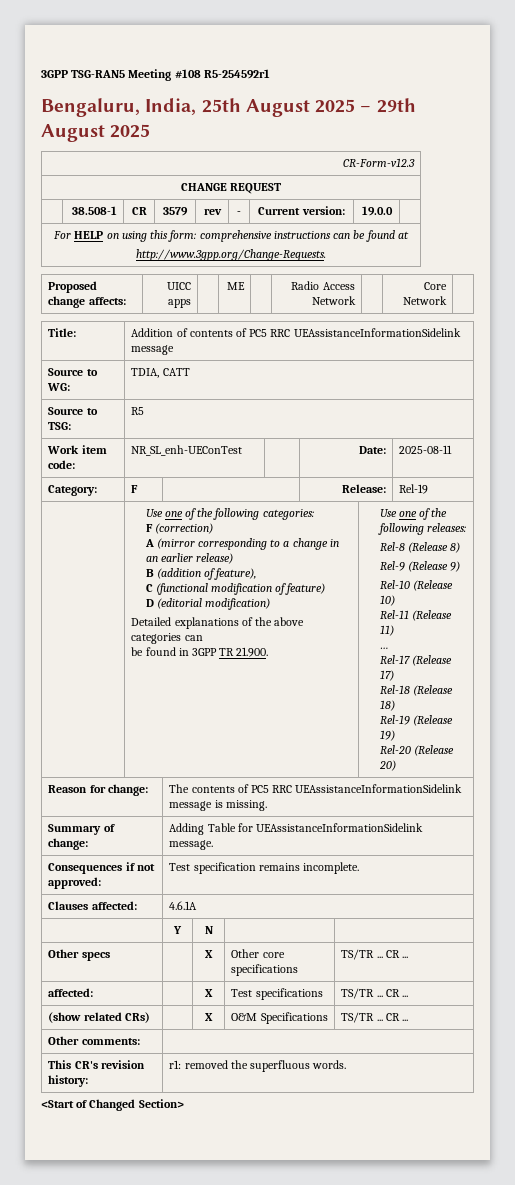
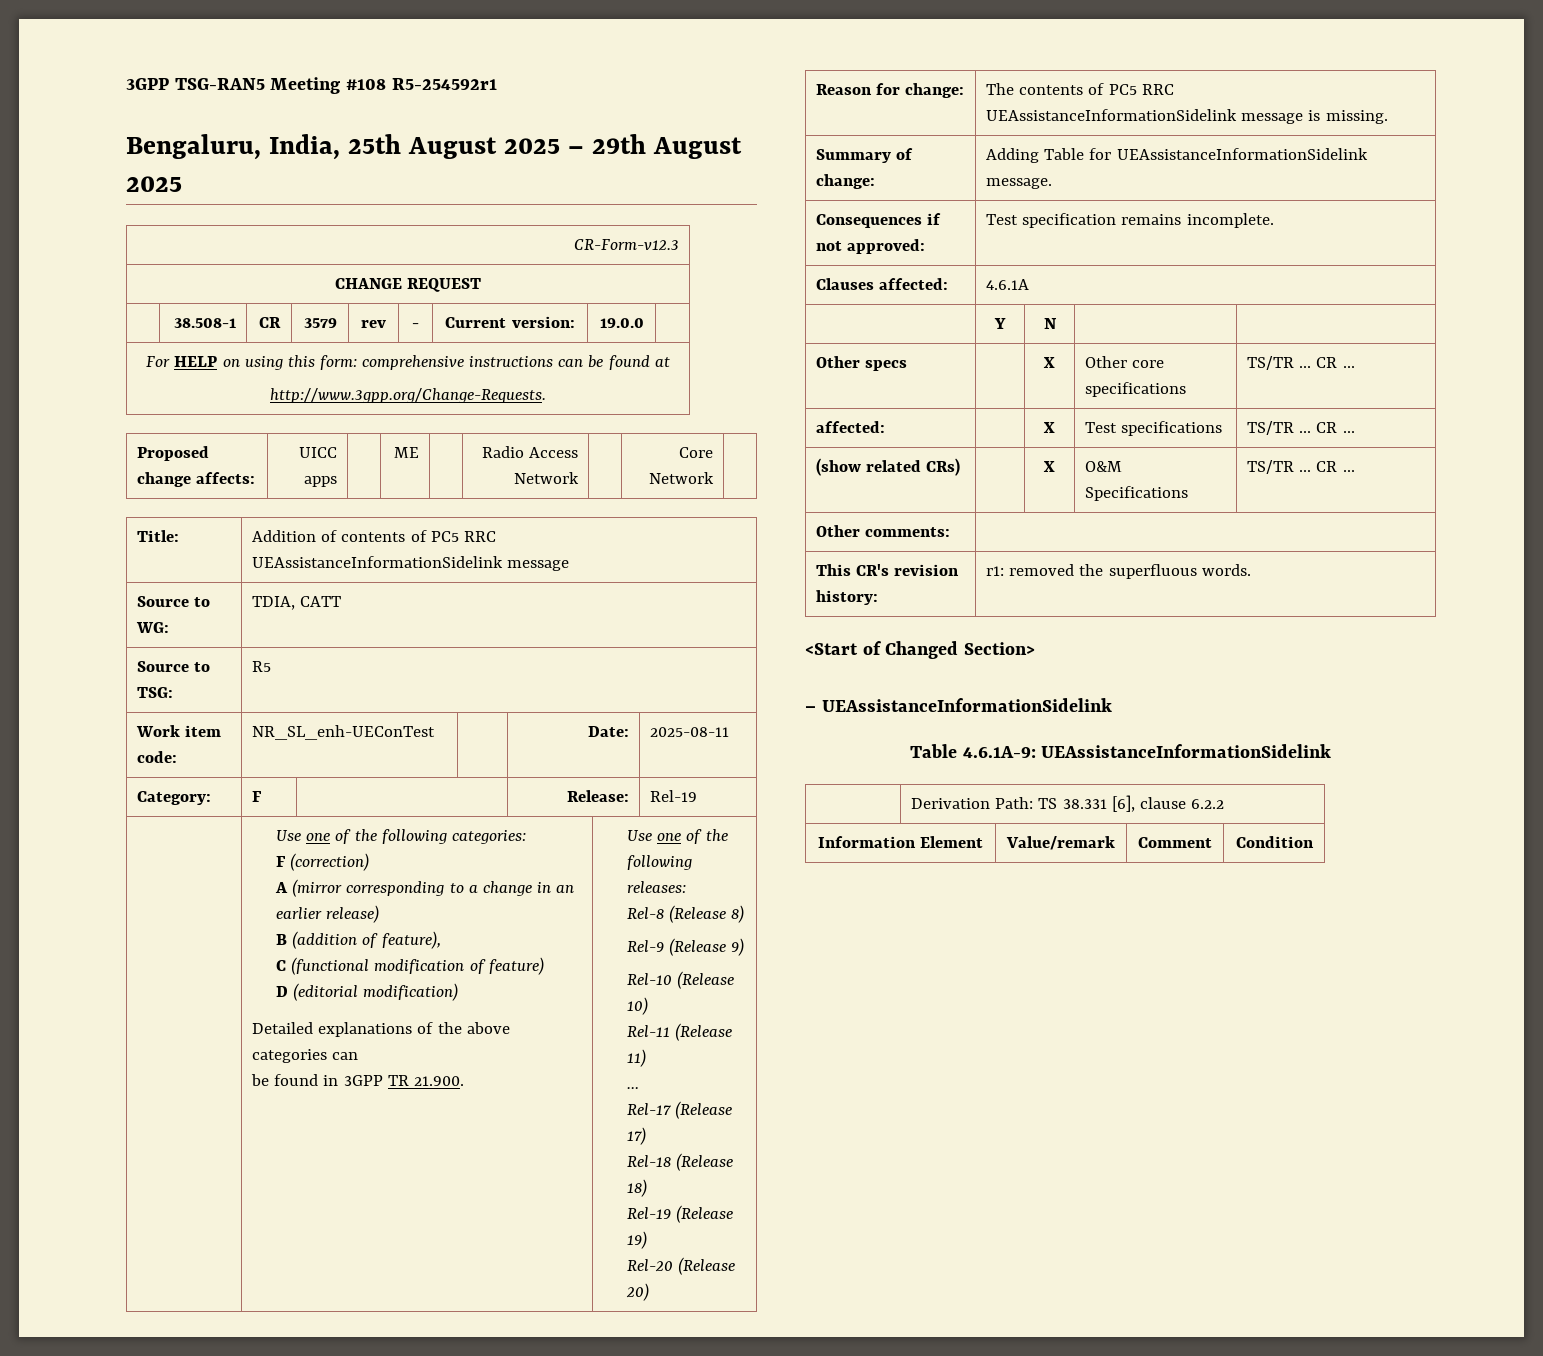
+ – UEAssistanceInformationSidelink
+ Table 4.6.1A-9: UEAssistanceInformationSidelink
+ | Derivation Path: TS 38.331 [6], clause 6.2.2
+ Information Element | Value/remark | Comment | Condition

